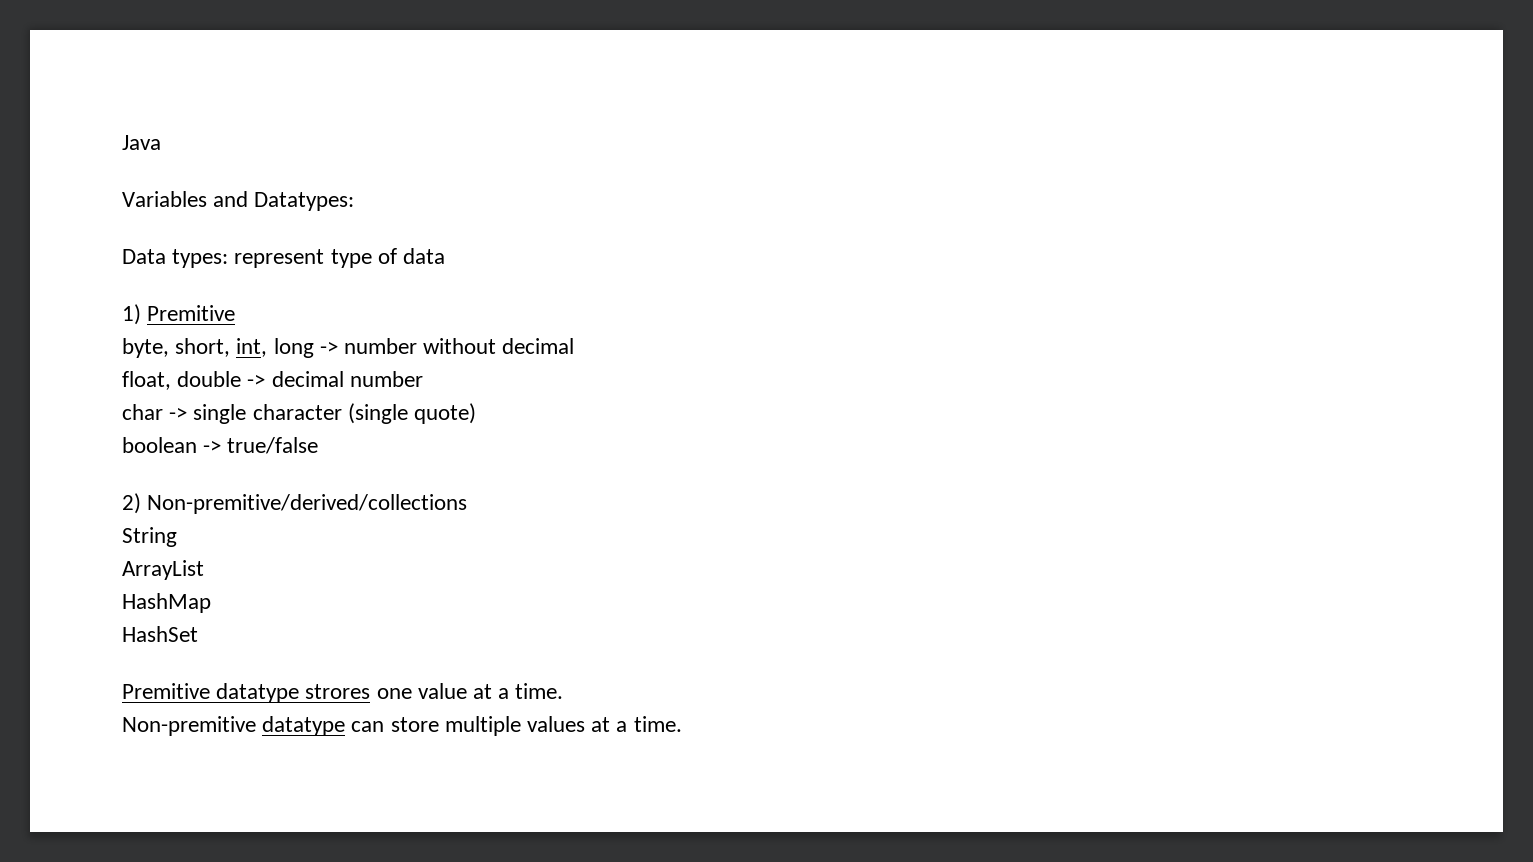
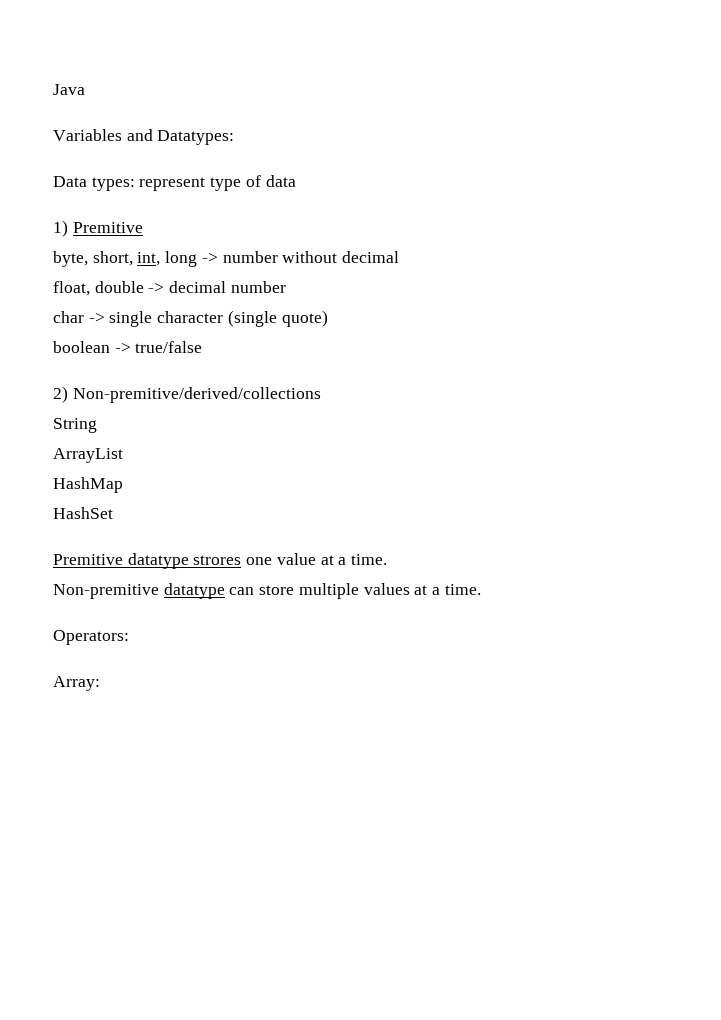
+ Operators:
+ Array:

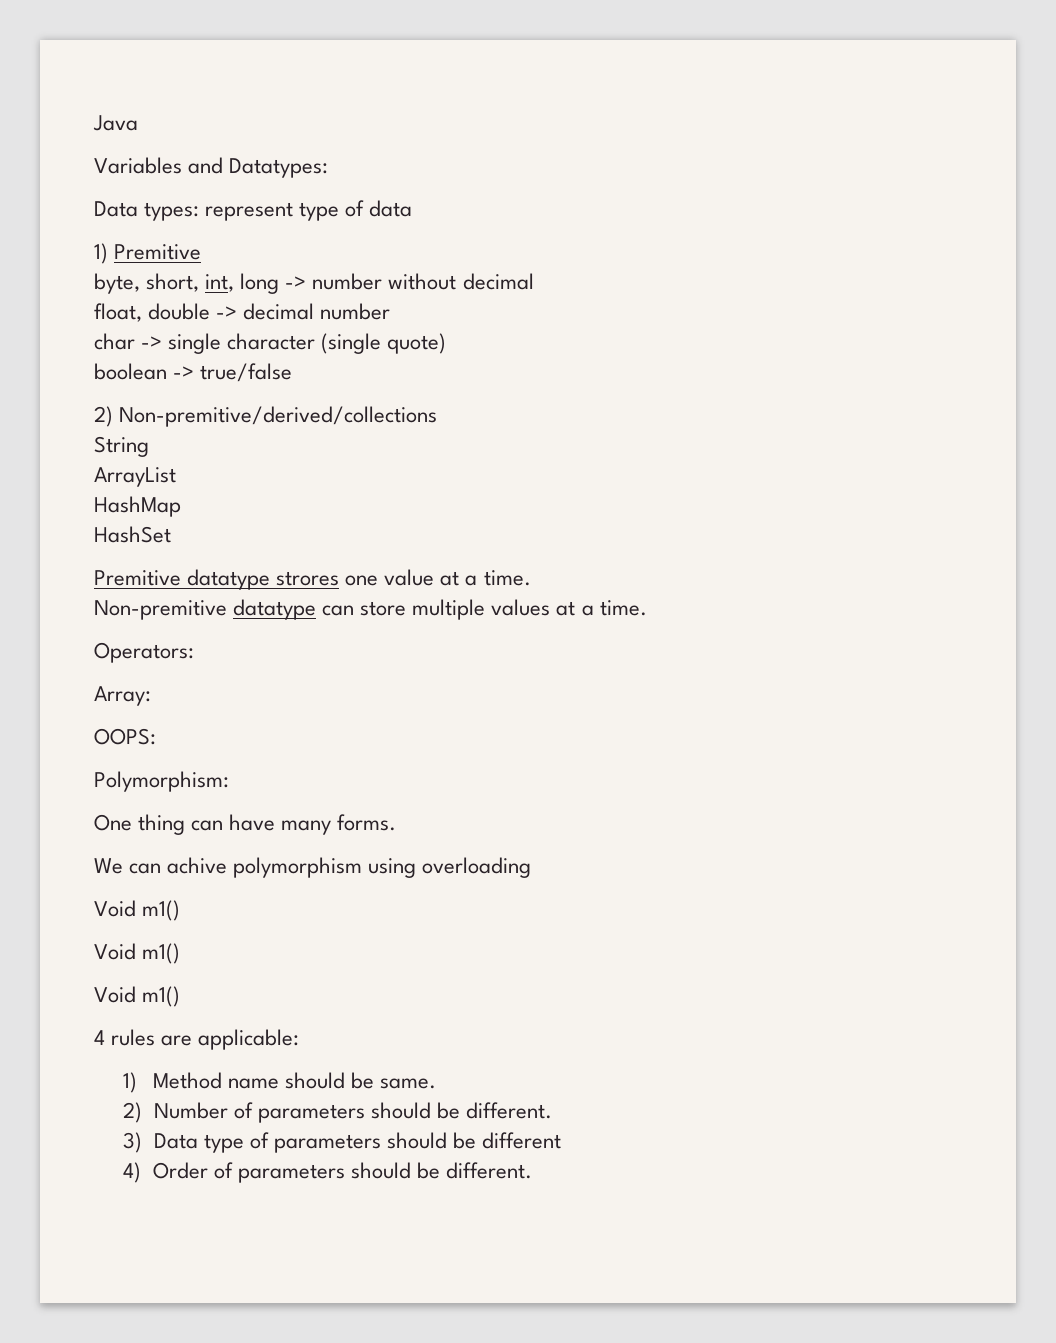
+ OOPS:
+ Polymorphism:
+ One thing can have many forms.
+ We can achive polymorphism using overloading
+ Void m1()
+ Void m1()
+ Void m1()
+ 4 rules are applicable:
+ 1) Method name should be same.
+ 2) Number of parameters should be different.
+ 3) Data type of parameters should be different
+ 4) Order of parameters should be different.

